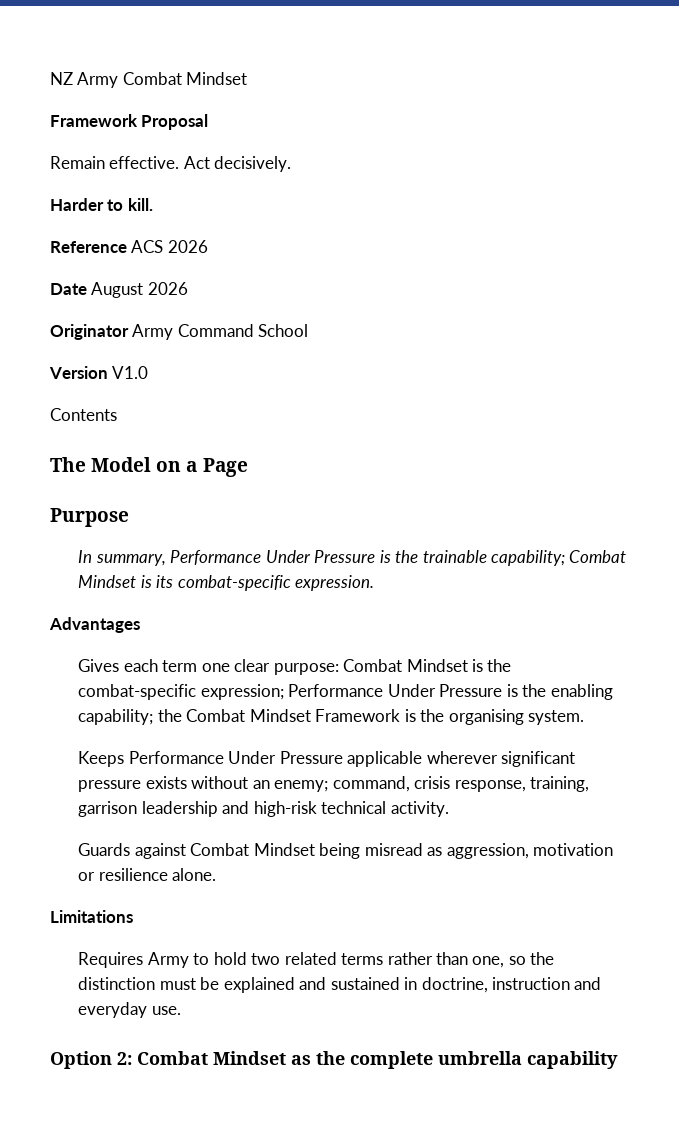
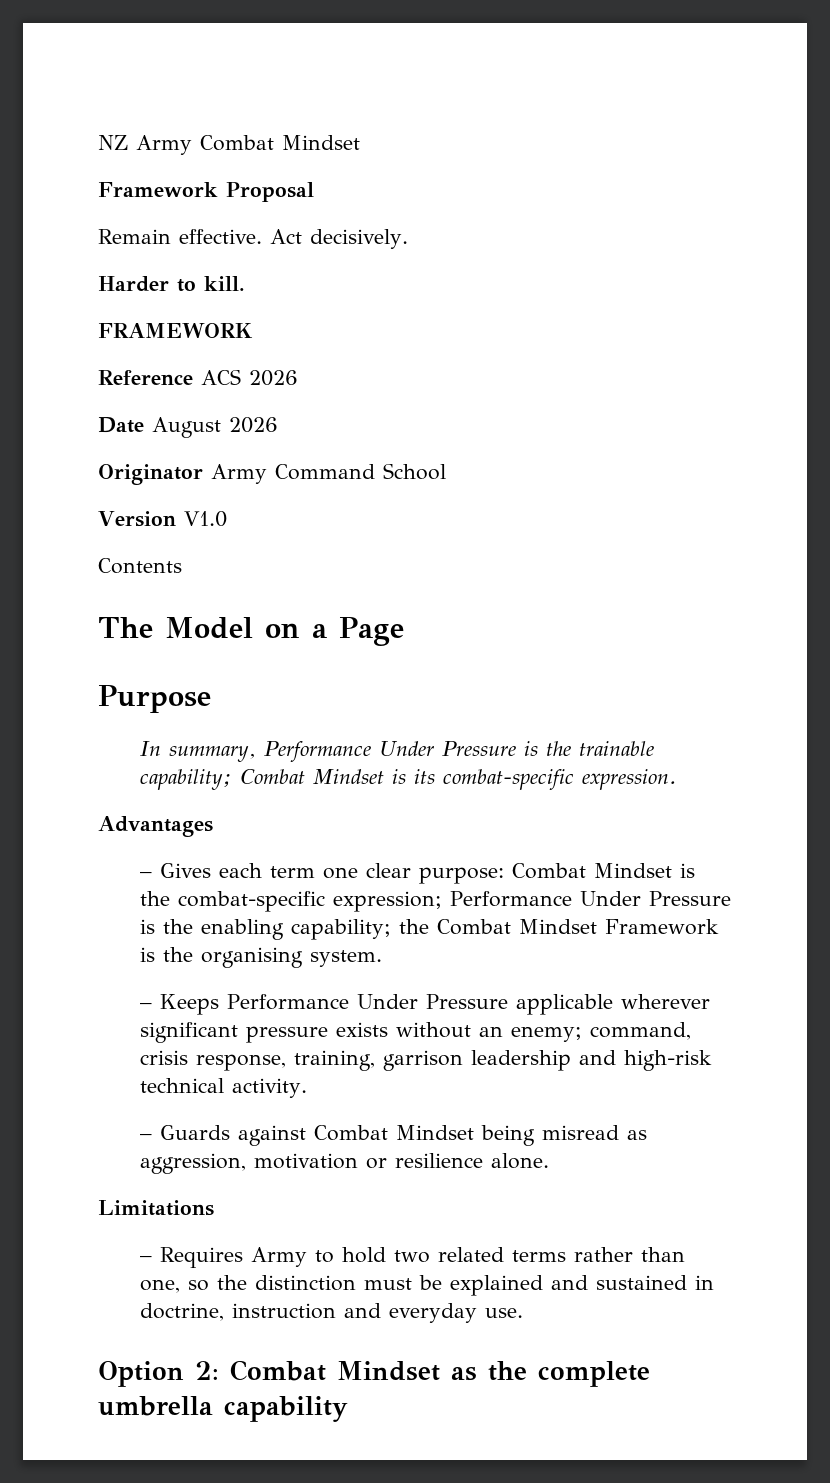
+ FRAMEWORK
- Gives each term one clear purpose: Combat Mindset is the combat-specific expression; Performance Under Pressure is the enabling capability; the Combat Mindset Framework is the organising system.
+ – Gives each term one clear purpose: Combat Mindset is the combat-specific expression; Performance Under Pressure is the enabling capability; the Combat Mindset Framework is the organising system.
- Keeps Performance Under Pressure applicable wherever significant pressure exists without an enemy; command, crisis response, training, garrison leadership and high-risk technical activity.
+ – Keeps Performance Under Pressure applicable wherever significant pressure exists without an enemy; command, crisis response, training, garrison leadership and high-risk technical activity.
- Guards against Combat Mindset being misread as aggression, motivation or resilience alone.
+ – Guards against Combat Mindset being misread as aggression, motivation or resilience alone.
- Requires Army to hold two related terms rather than one, so the distinction must be explained and sustained in doctrine, instruction and everyday use.
+ – Requires Army to hold two related terms rather than one, so the distinction must be explained and sustained in doctrine, instruction and everyday use.

